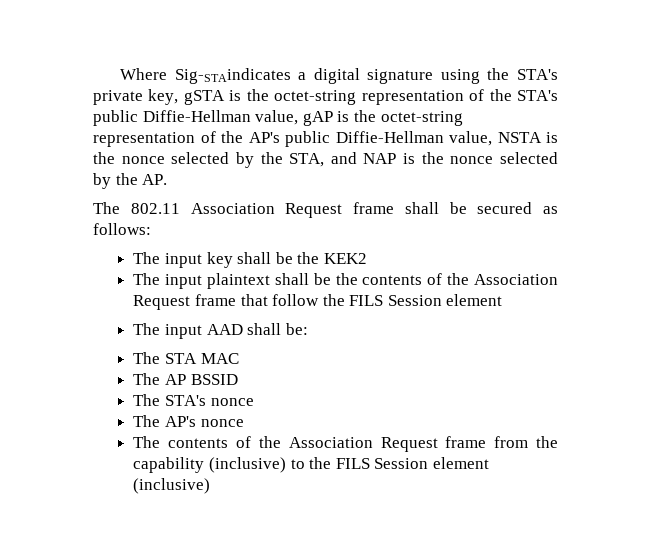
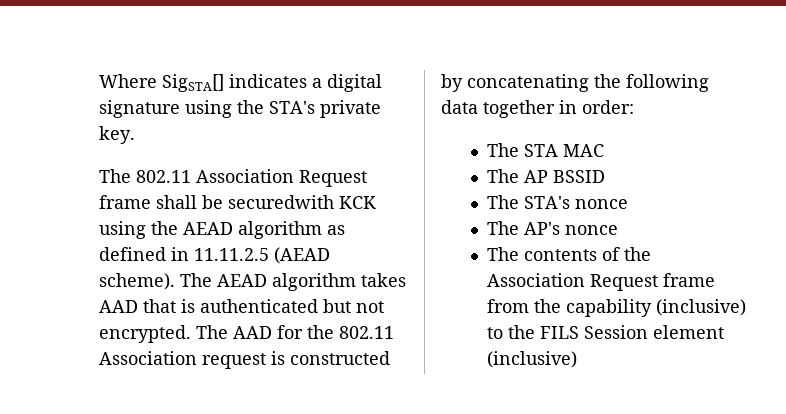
- Where Sig-STAindicates a digital signature using the STA's private key, gSTA is the octet-string representation of the STA's public Diffie-Hellman value, gAP is the octet-string representation of the AP's public Diffie-Hellman value, NSTA is the nonce selected by the STA, and NAP is the nonce selected by the AP.
+ Where SigSTA[] indicates a digital signature using the STA's private key.
- The 802.11 Association Request frame shall be secured as follows:
- The input key shall be the KEK2
- The input plaintext shall be the contents of the Association Request frame that follow the FILS Session element
- The input AAD shall be:
+ The 802.11 Association Request frame shall be securedwith KCK using the AEAD algorithm as defined in 11.11.2.5 (AEAD scheme). The AEAD algorithm takes AAD that is authenticated but not encrypted. The AAD for the 802.11 Association request is constructed by concatenating the following data together in order:

